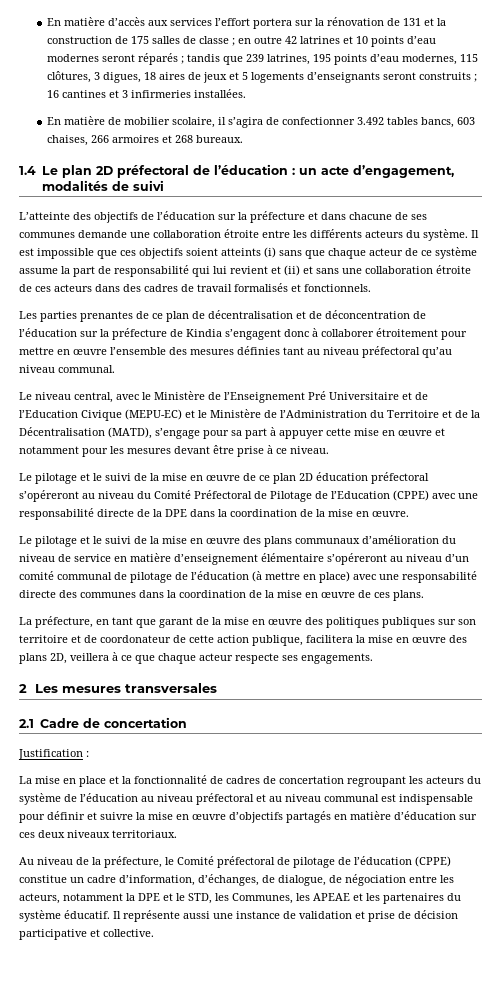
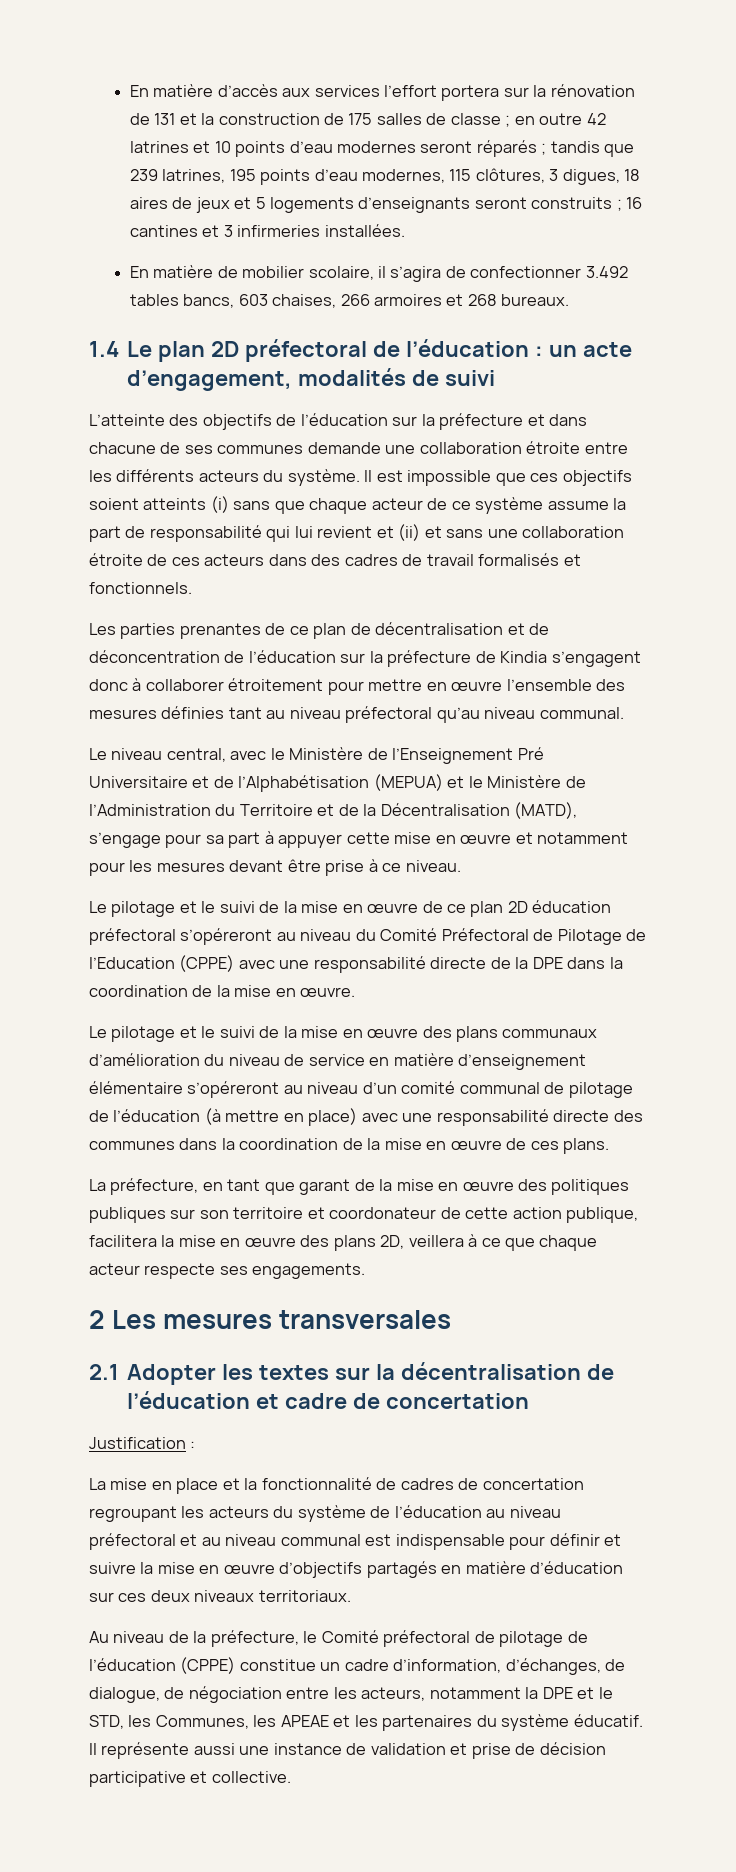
- Le niveau central, avec le Ministère de l’Enseignement Pré Universitaire et de l’Education Civique (MEPU-EC) et le Ministère de l’Administration du Territoire et de la Décentralisation (MATD), s’engage pour sa part à appuyer cette mise en œuvre et notamment pour les mesures devant être prise à ce niveau.
+ Le niveau central, avec le Ministère de l’Enseignement Pré Universitaire et de l’Alphabétisation (MEPUA) et le Ministère de l’Administration du Territoire et de la Décentralisation (MATD), s’engage pour sa part à appuyer cette mise en œuvre et notamment pour les mesures devant être prise à ce niveau.
- La préfecture, en tant que garant de la mise en œuvre des politiques publiques sur son territoire et de coordonateur de cette action publique, facilitera la mise en œuvre des plans 2D, veillera à ce que chaque acteur respecte ses engagements.
+ La préfecture, en tant que garant de la mise en œuvre des politiques publiques sur son territoire et coordonateur de cette action publique, facilitera la mise en œuvre des plans 2D, veillera à ce que chaque acteur respecte ses engagements.
- 2.1 Cadre de concertation
+ 2.1 Adopter les textes sur la décentralisation de l’éducation et cadre de concertation

